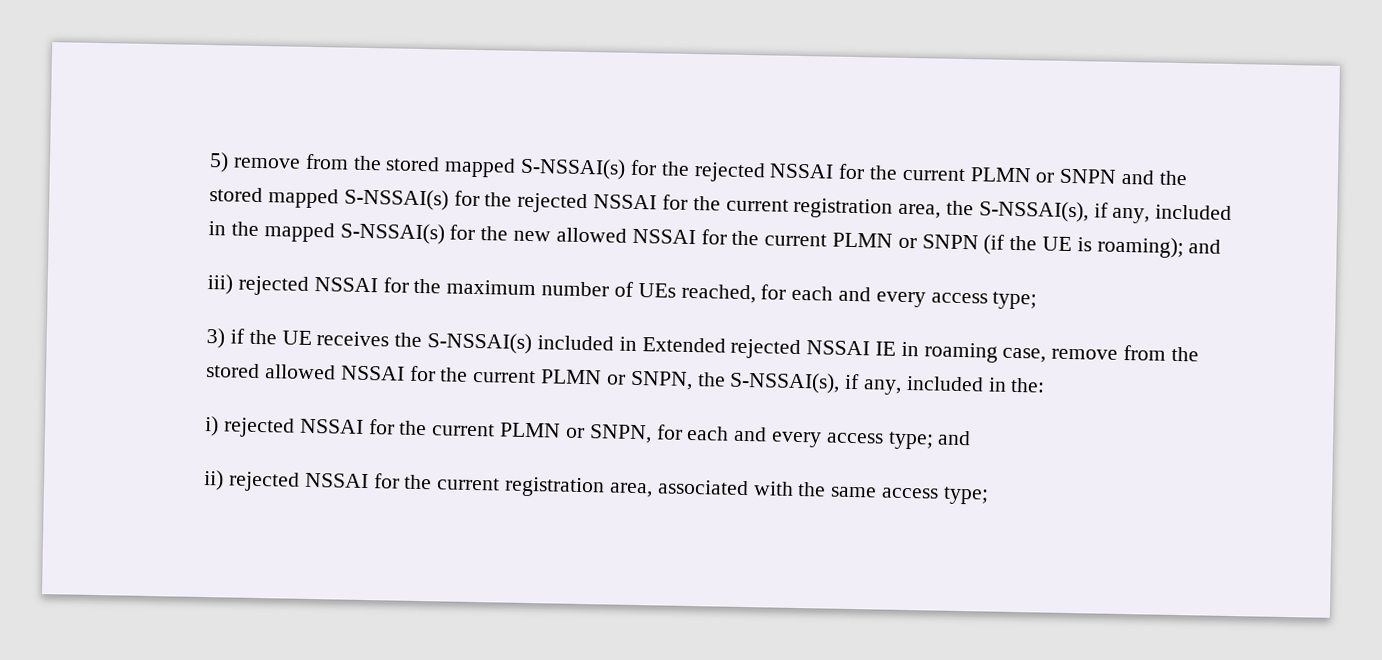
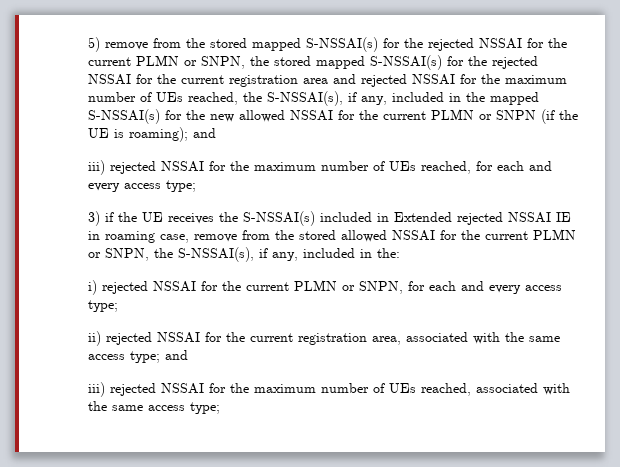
- 5) remove from the stored mapped S-NSSAI(s) for the rejected NSSAI for the current PLMN or SNPN and the stored mapped S-NSSAI(s) for the rejected NSSAI for the current registration area, the S-NSSAI(s), if any, included in the mapped S-NSSAI(s) for the new allowed NSSAI for the current PLMN or SNPN (if the UE is roaming); and
+ 5) remove from the stored mapped S-NSSAI(s) for the rejected NSSAI for the current PLMN or SNPN, the stored mapped S-NSSAI(s) for the rejected NSSAI for the current registration area and rejected NSSAI for the maximum number of UEs reached, the S-NSSAI(s), if any, included in the mapped S-NSSAI(s) for the new allowed NSSAI for the current PLMN or SNPN (if the UE is roaming); and
- i) rejected NSSAI for the current PLMN or SNPN, for each and every access type; and
+ i) rejected NSSAI for the current PLMN or SNPN, for each and every access type;
- ii) rejected NSSAI for the current registration area, associated with the same access type;
+ ii) rejected NSSAI for the current registration area, associated with the same access type; and
+ iii) rejected NSSAI for the maximum number of UEs reached, associated with the same access type;

